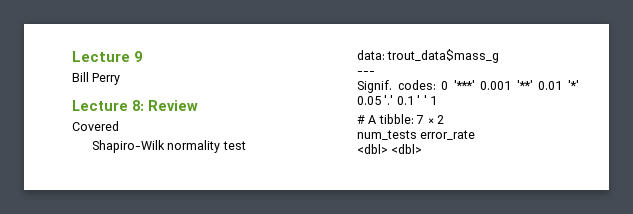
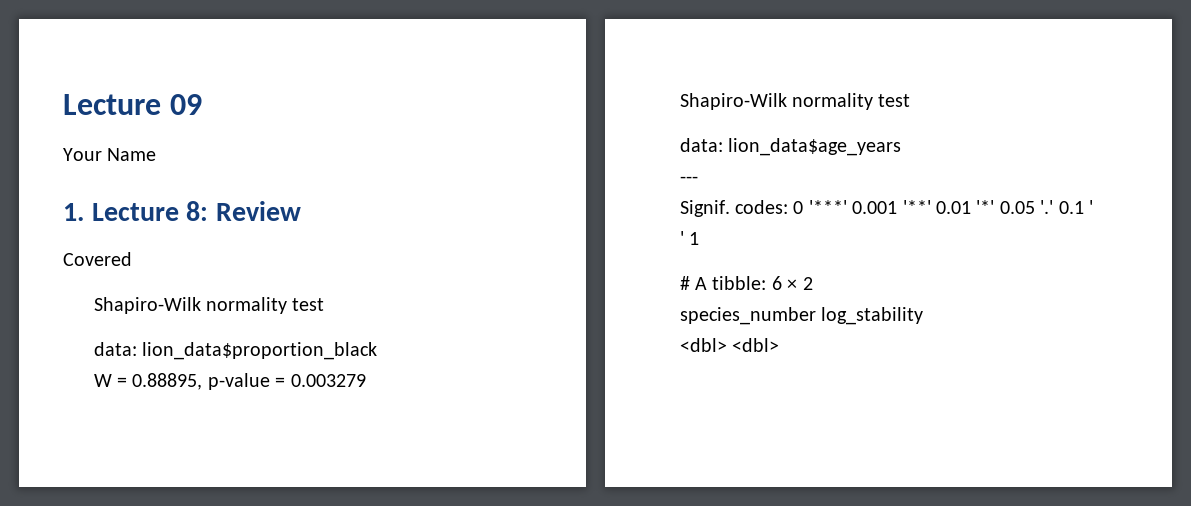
- Lecture 9
- Bill Perry
- Lecture 8: Review
+ Lecture 09
+ Your Name
+ 1. Lecture 8: Review
- data: trout_data$mass_g
+ data: lion_data$proportion_black
+ W = 0.88895, p-value = 0.003279
+ Shapiro-Wilk normality test
+ data: lion_data$age_years
- # A tibble: 7 × 2
+ # A tibble: 6 × 2
- num_tests error_rate
+ species_number log_stability

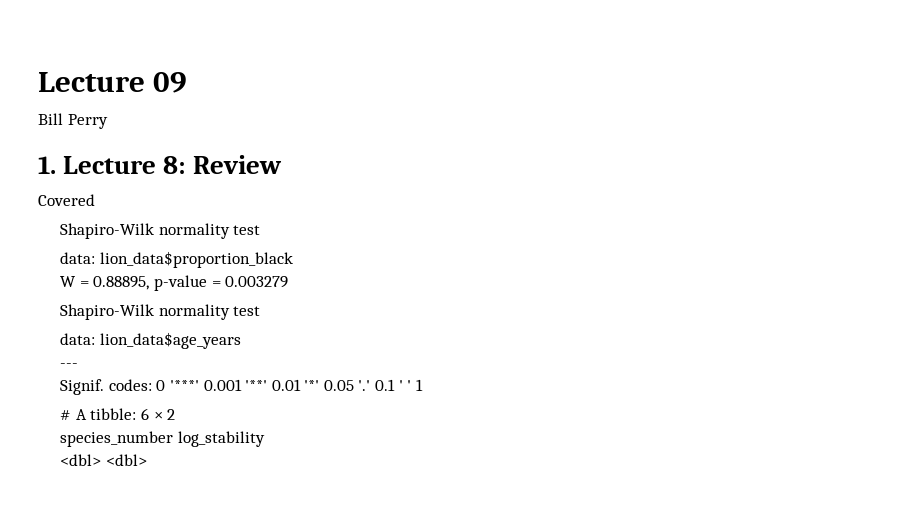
- Your Name
+ Bill Perry

